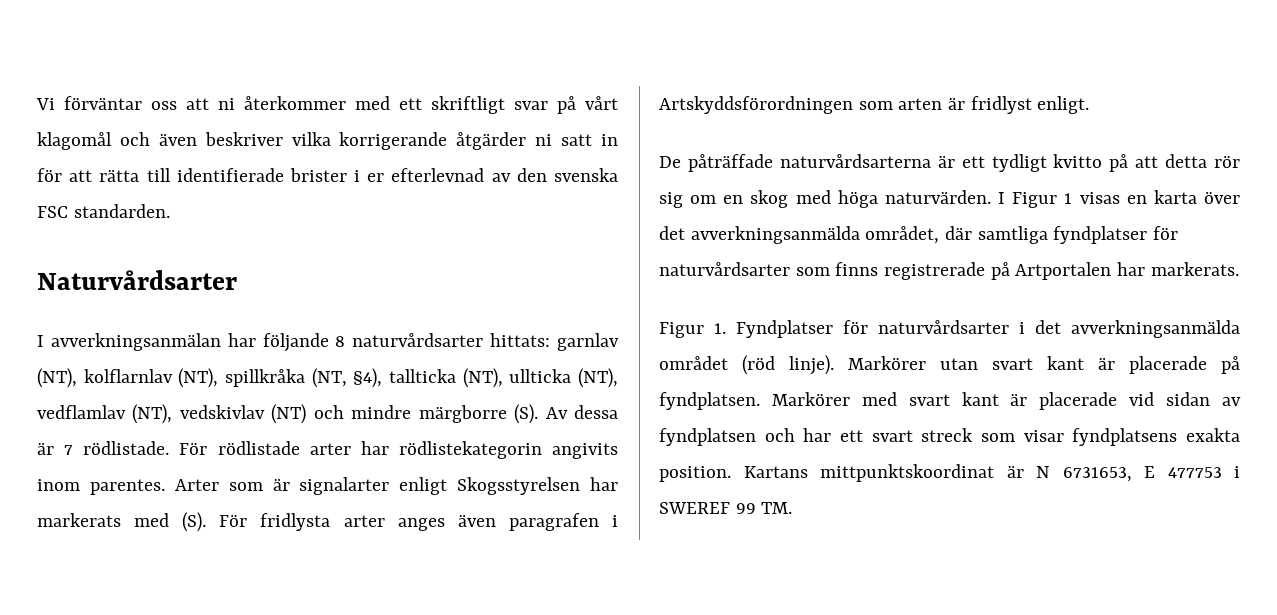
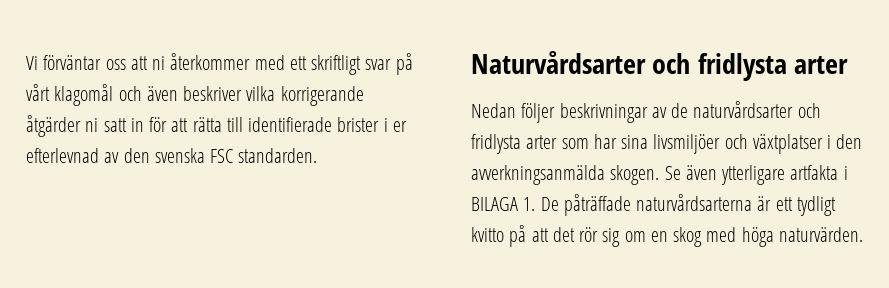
- Naturvårdsarter
- I avverkningsanmälan har följande 8 naturvårdsarter hittats: garnlav (NT), kolflarnlav (NT), spillkråka (NT, §4), tallticka (NT), ullticka (NT), vedflamlav (NT), vedskivlav (NT) och mindre märgborre (S). Av dessa är 7 rödlistade. För rödlistade arter har rödlistekategorin angivits inom parentes. Arter som är signalarter enligt Skogsstyrelsen har markerats med (S). För fridlysta arter anges även paragrafen i Artskyddsförordningen som arten är fridlyst enligt.
- De påträffade naturvårdsarterna är ett tydligt kvitto på att detta rör sig om en skog med höga naturvärden. I Figur 1 visas en karta över det avverkningsanmälda området, där samtliga fyndplatser för naturvårdsarter som finns registrerade på Artportalen har markerats.
- Figur 1. Fyndplatser för naturvårdsarter i det avverkningsanmälda området (röd linje). Markörer utan svart kant är placerade på fyndplatsen. Markörer med svart kant är placerade vid sidan av fyndplatsen och har ett svart streck som visar fyndplatsens exakta position. Kartans mittpunktskoordinat är N 6731653, E 477753 i SWEREF 99 TM.
+ Naturvårdsarter och fridlysta arter
+ Nedan följer beskrivningar av de naturvårdsarter och fridlysta arter som har sina livsmiljöer och växtplatser i den avverkningsanmälda skogen. Se även ytterligare artfakta i BILAGA 1. De påträffade naturvårdsarterna är ett tydligt kvitto på att det rör sig om en skog med höga naturvärden.

